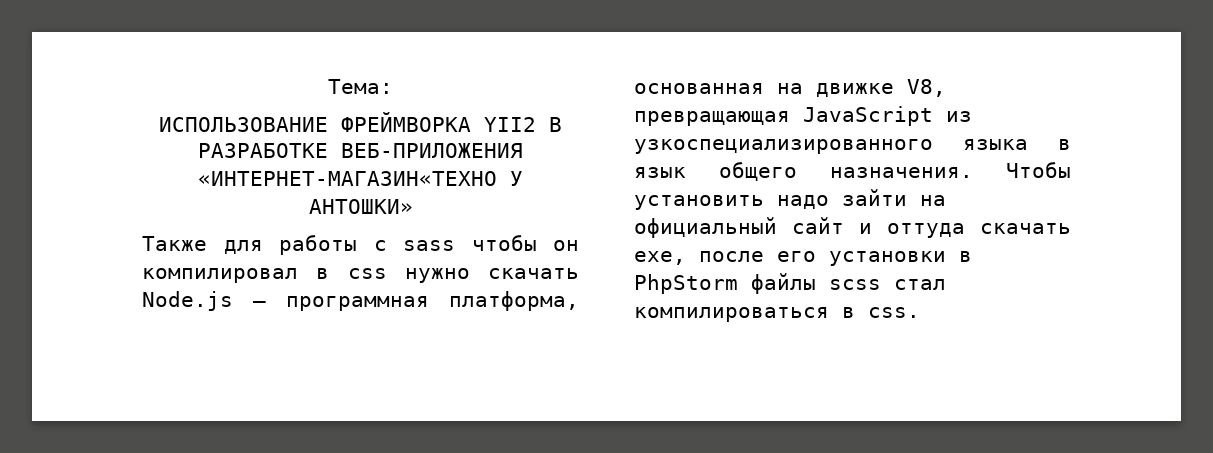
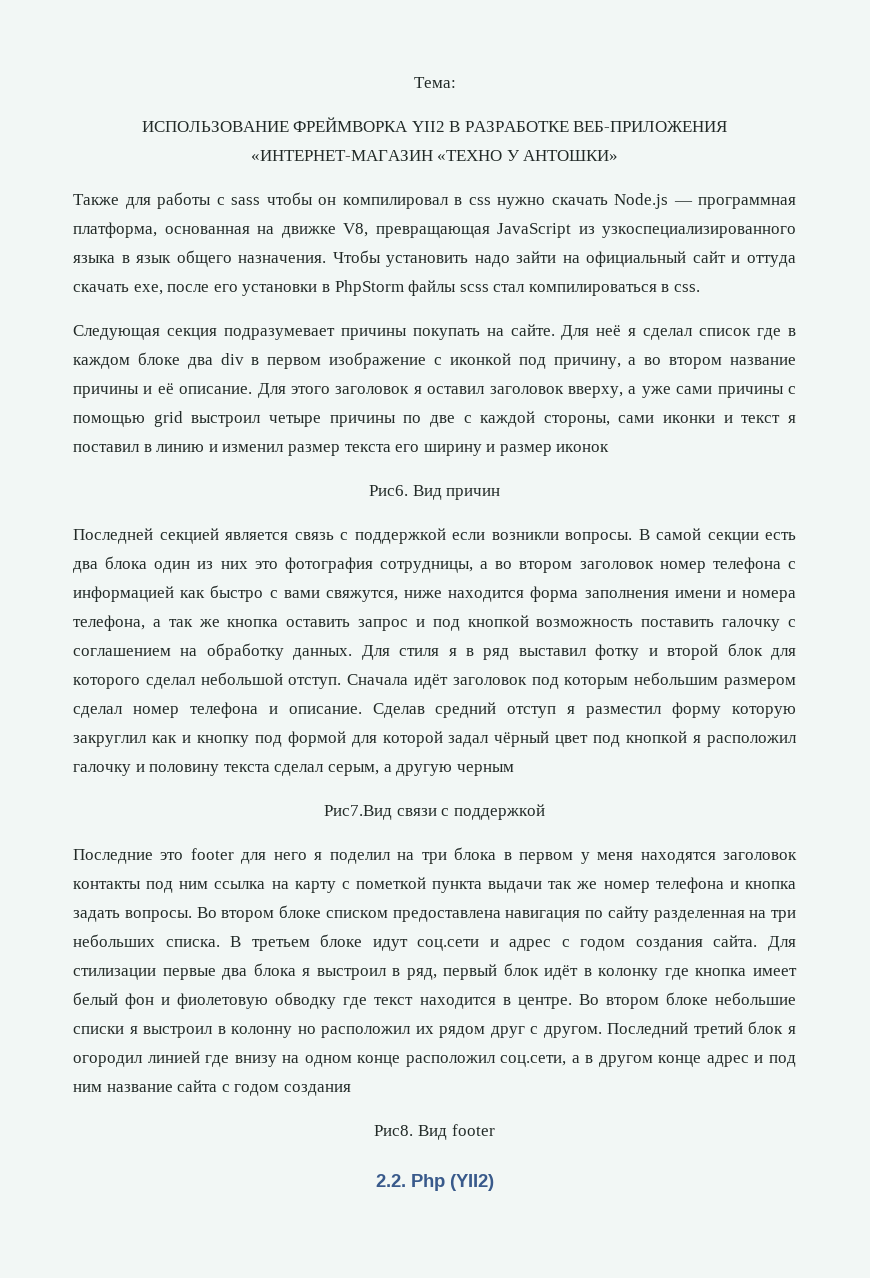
- ИСПОЛЬЗОВАНИЕ ФРЕЙМВОРКА YII2 В РАЗРАБОТКЕ ВЕБ-ПРИЛОЖЕНИЯ «ИНТЕРНЕТ-МАГАЗИН«ТЕХНО У АНТОШКИ»
+ ИСПОЛЬЗОВАНИЕ ФРЕЙМВОРКА YII2 В РАЗРАБОТКЕ ВЕБ-ПРИЛОЖЕНИЯ «ИНТЕРНЕТ-МАГАЗИН «ТЕХНО У АНТОШКИ»
+ Следующая секция подразумевает причины покупать на сайте. Для неё я сделал список где в каждом блоке два div в первом изображение с иконкой под причину, а во втором название причины и её описание. Для этого заголовок я оставил заголовок вверху, а уже сами причины с помощью grid выстроил четыре причины по две с каждой стороны, сами иконки и текст я поставил в линию и изменил размер текста его ширину и размер иконок
+ Рис6. Вид причин
+ Последней секцией является связь с поддержкой если возникли вопросы. В самой секции есть два блока один из них это фотография сотрудницы, а во втором заголовок номер телефона с информацией как быстро с вами свяжутся, ниже находится форма заполнения имени и номера телефона, а так же кнопка оставить запрос и под кнопкой возможность поставить галочку с соглашением на обработку данных. Для стиля я в ряд выставил фотку и второй блок для которого сделал небольшой отступ. Сначала идёт заголовок под которым небольшим размером сделал номер телефона и описание. Сделав средний отступ я разместил форму которую закруглил как и кнопку под формой для которой задал чёрный цвет под кнопкой я расположил галочку и половину текста сделал серым, а другую черным
+ Рис7.Вид связи с поддержкой
+ Последние это footer для него я поделил на три блока в первом у меня находятся заголовок контакты под ним ссылка на карту с пометкой пункта выдачи так же номер телефона и кнопка задать вопросы. Во втором блоке списком предоставлена навигация по сайту разделенная на три небольших списка. В третьем блоке идут соц.сети и адрес с годом создания сайта. Для стилизации первые два блока я выстроил в ряд, первый блок идёт в колонку где кнопка имеет белый фон и фиолетовую обводку где текст находится в центре. Во втором блоке небольшие списки я выстроил в колонну но расположил их рядом друг с другом. Последний третий блок я огородил линией где внизу на одном конце расположил соц.сети, а в другом конце адрес и под ним название сайта с годом создания
+ Рис8. Вид footer
+ 2.2. Php (YII2)

